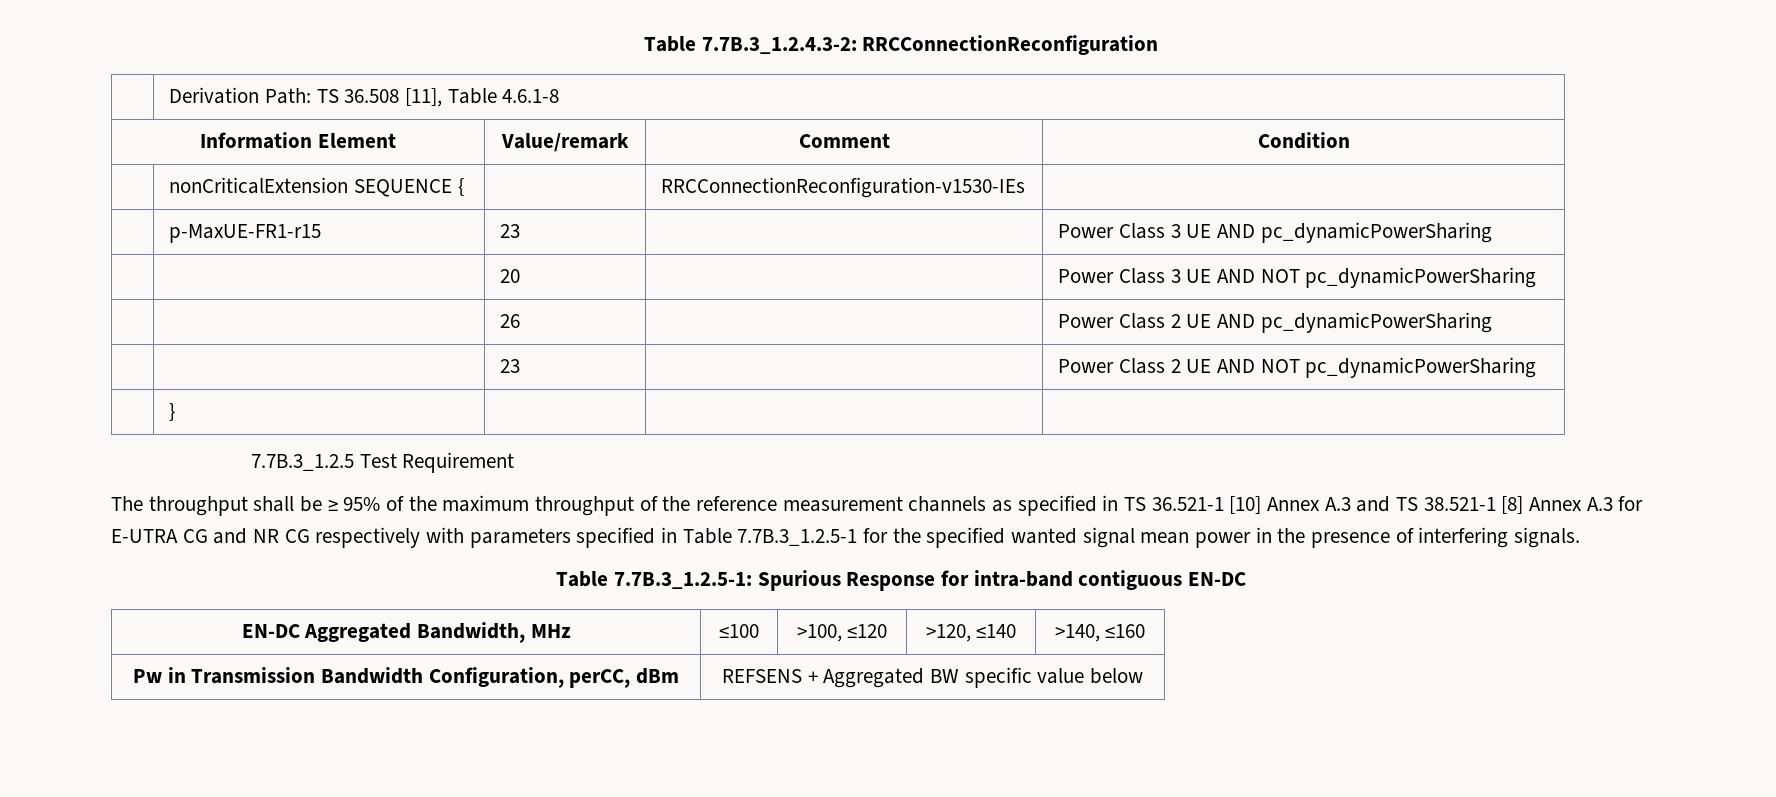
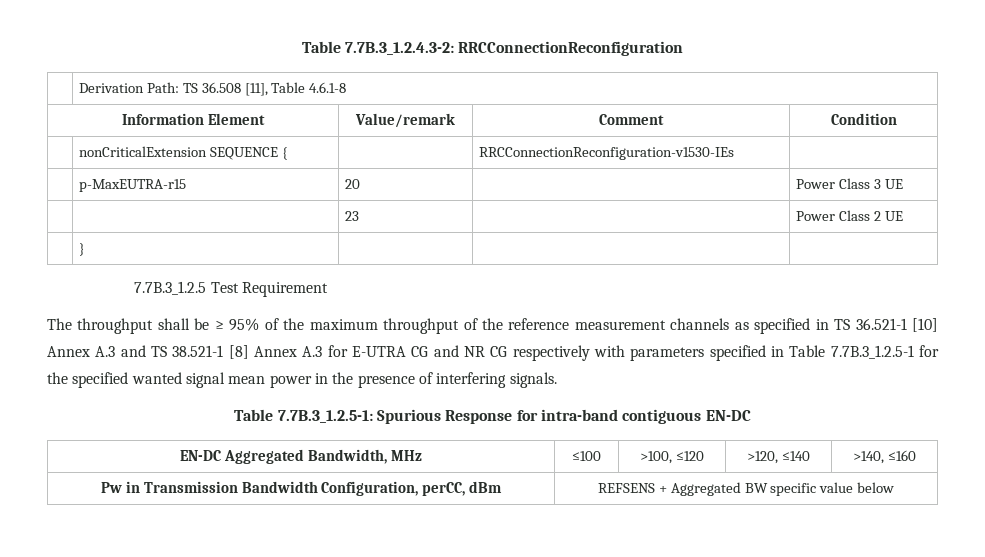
- | p-MaxUE-FR1-r15 | 23 | | Power Class 3 UE AND pc_dynamicPowerSharing
- | | 20 | | Power Class 3 UE AND NOT pc_dynamicPowerSharing
- | | 26 | | Power Class 2 UE AND pc_dynamicPowerSharing
+ | p-MaxEUTRA-r15 | 20 | | Power Class 3 UE
- | | 23 | | Power Class 2 UE AND NOT pc_dynamicPowerSharing
+ | | 23 | | Power Class 2 UE

